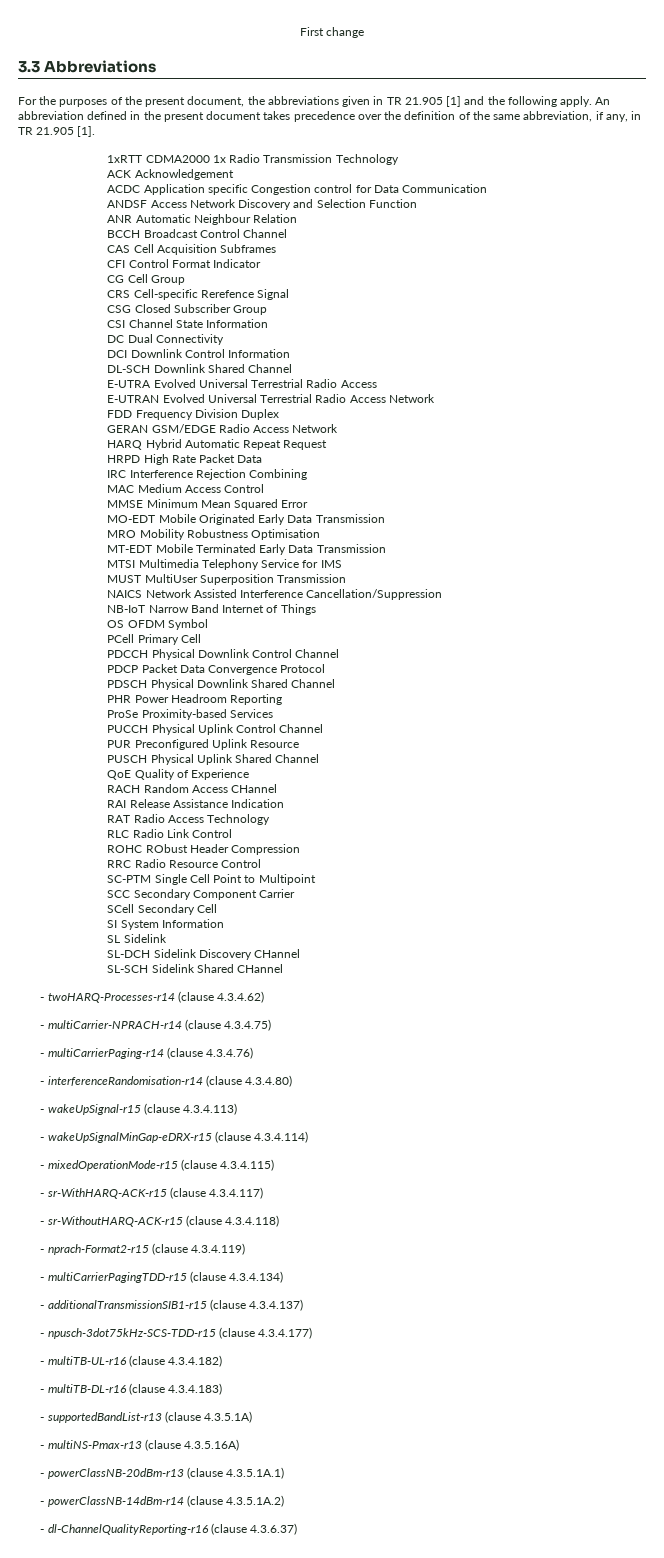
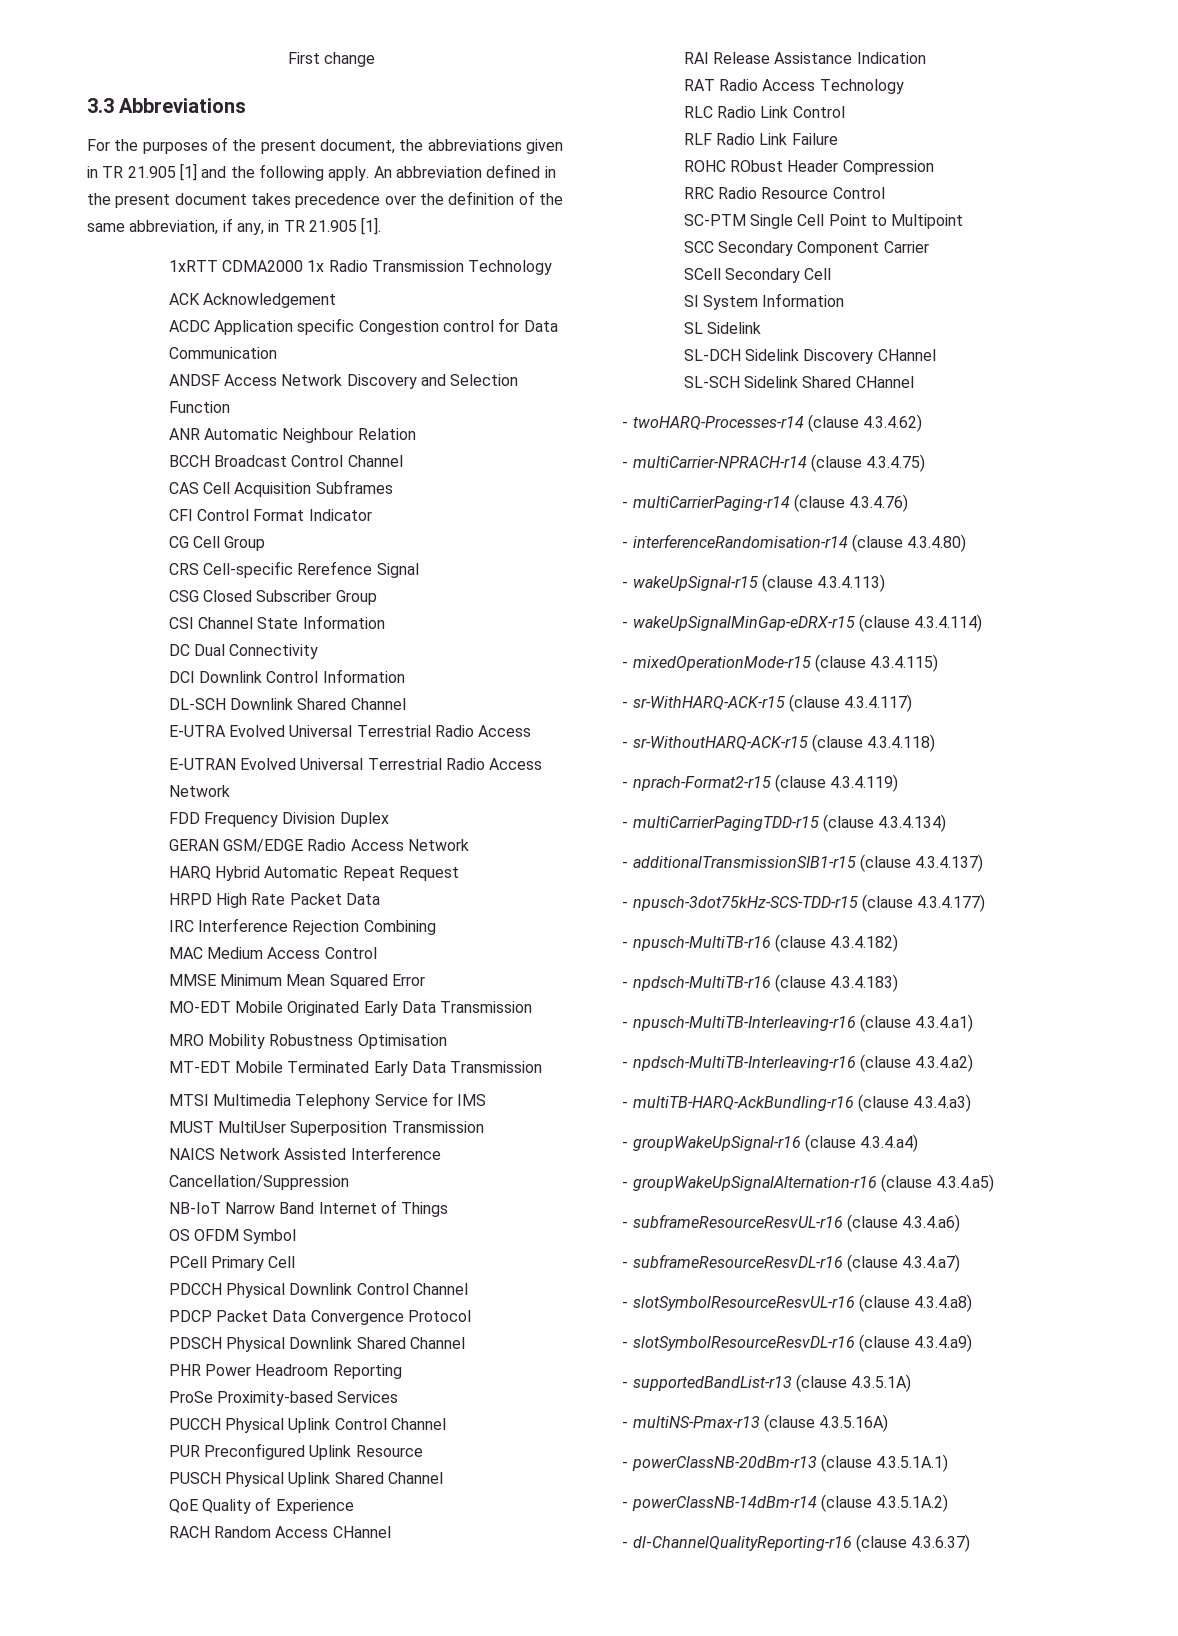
+ RLF Radio Link Failure
- - multiTB-UL-r16 (clause 4.3.4.182)
+ - npusch-MultiTB-r16 (clause 4.3.4.182)
- - multiTB-DL-r16 (clause 4.3.4.183)
+ - npdsch-MultiTB-r16 (clause 4.3.4.183)
+ - npusch-MultiTB-Interleaving-r16 (clause 4.3.4.a1)
+ - npdsch-MultiTB-Interleaving-r16 (clause 4.3.4.a2)
+ - multiTB-HARQ-AckBundling-r16 (clause 4.3.4.a3)
+ - groupWakeUpSignal-r16 (clause 4.3.4.a4)
+ - groupWakeUpSignalAlternation-r16 (clause 4.3.4.a5)
+ - subframeResourceResvUL-r16 (clause 4.3.4.a6)
+ - subframeResourceResvDL-r16 (clause 4.3.4.a7)
+ - slotSymbolResourceResvUL-r16 (clause 4.3.4.a8)
+ - slotSymbolResourceResvDL-r16 (clause 4.3.4.a9)

